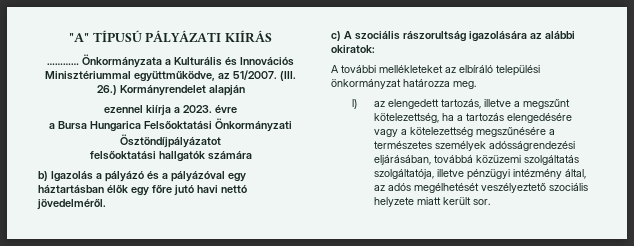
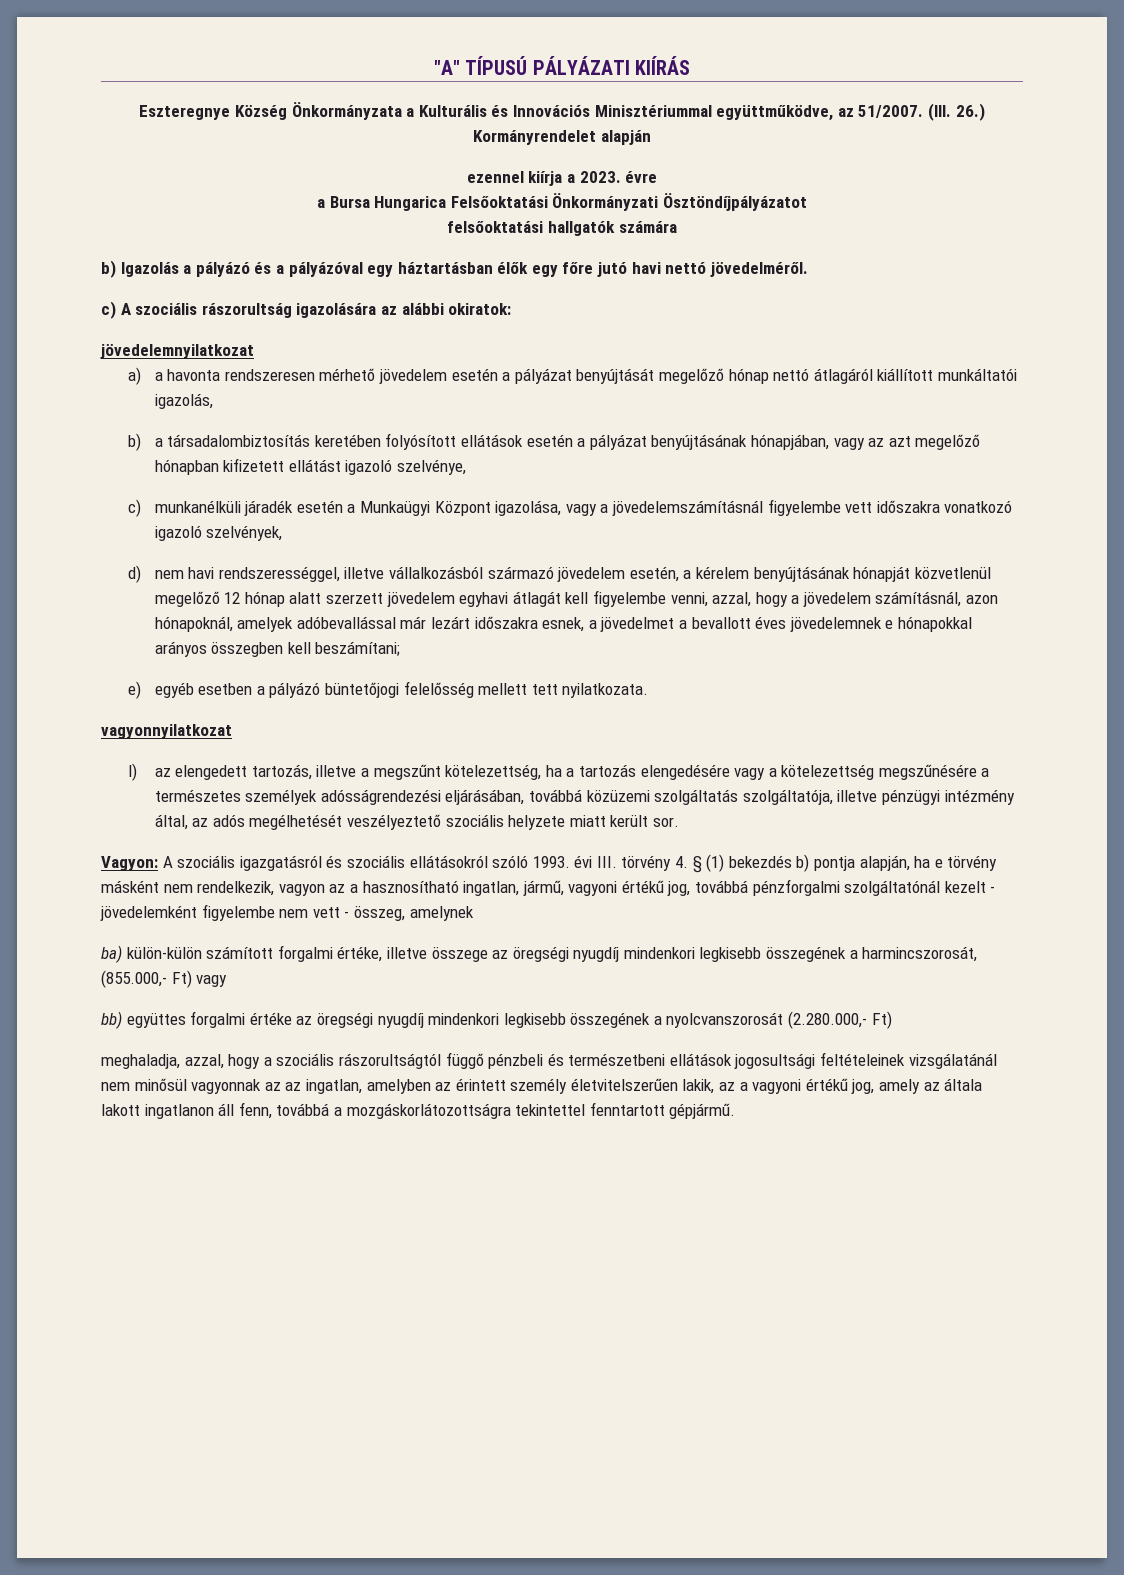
- ………… Önkormányzata a Kulturális és Innovációs Minisztériummal együttműködve, az 51/2007.
+ Eszteregnye Község Önkormányzata a Kulturális és Innovációs Minisztériummal együttműködve, az 51/2007.
- A további mellékleteket az elbíráló települési önkormányzat határozza meg.
+ jövedelemnyilatkozat
+ a) a havonta rendszeresen mérhető jövedelem esetén a pályázat benyújtását megelőző hónap nettó átlagáról kiállított munkáltatói igazolás,
+ b) a társadalombiztosítás keretében folyósított ellátások esetén a pályázat benyújtásának hónapjában, vagy az azt megelőző hónapban kifizetett ellátást igazoló szelvénye,
+ c) munkanélküli járadék esetén a Munkaügyi Központ igazolása, vagy a jövedelemszámításnál figyelembe vett időszakra vonatkozó igazoló szelvények,
+ d) nem havi rendszerességgel, illetve vállalkozásból származó jövedelem esetén, a kérelem benyújtásának hónapját közvetlenül megelőző 12 hónap alatt szerzett jövedelem egyhavi átlagát kell figyelembe venni, azzal, hogy a jövedelem számításnál, azon hónapoknál, amelyek adóbevallással már lezárt időszakra esnek, a jövedelmet a bevallott éves jövedelemnek e hónapokkal arányos összegben kell beszámítani;
+ e) egyéb esetben a pályázó büntetőjogi felelősség mellett tett nyilatkozata.
+ vagyonnyilatkozat
+ Vagyon: A szociális igazgatásról és szociális ellátásokról szóló 1993. évi III. törvény 4. § (1) bekezdés b) pontja alapján, ha e törvény másként nem rendelkezik, vagyon az a hasznosítható ingatlan, jármű, vagyoni értékű jog, továbbá pénzforgalmi szolgáltatónál kezelt - jövedelemként figyelembe nem vett - összeg, amelynek
+ ba) külön-külön számított forgalmi értéke, illetve összege az öregségi nyugdíj mindenkori legkisebb összegének a harmincszorosát, (855.000,- Ft) vagy
+ bb) együttes forgalmi értéke az öregségi nyugdíj mindenkori legkisebb összegének a nyolcvanszorosát (2.280.000,- Ft)
+ meghaladja, azzal, hogy a szociális rászorultságtól függő pénzbeli és természetbeni ellátások jogosultsági feltételeinek vizsgálatánál nem minősül vagyonnak az az ingatlan, amelyben az érintett személy életvitelszerűen lakik, az a vagyoni értékű jog, amely az általa lakott ingatlanon áll fenn, továbbá a mozgáskorlátozottságra tekintettel fenntartott gépjármű.

